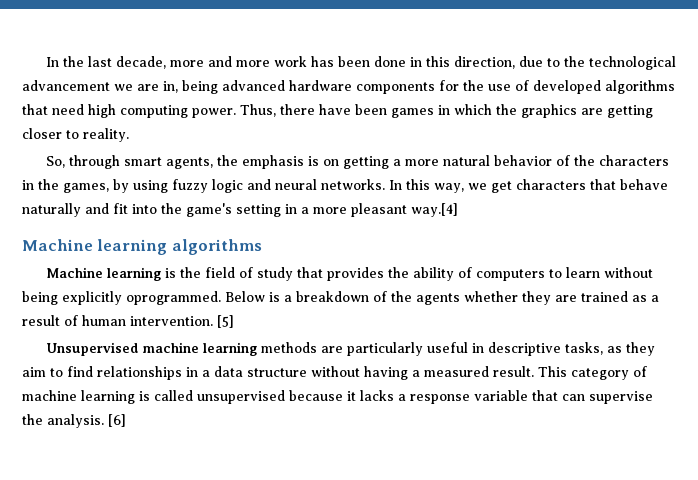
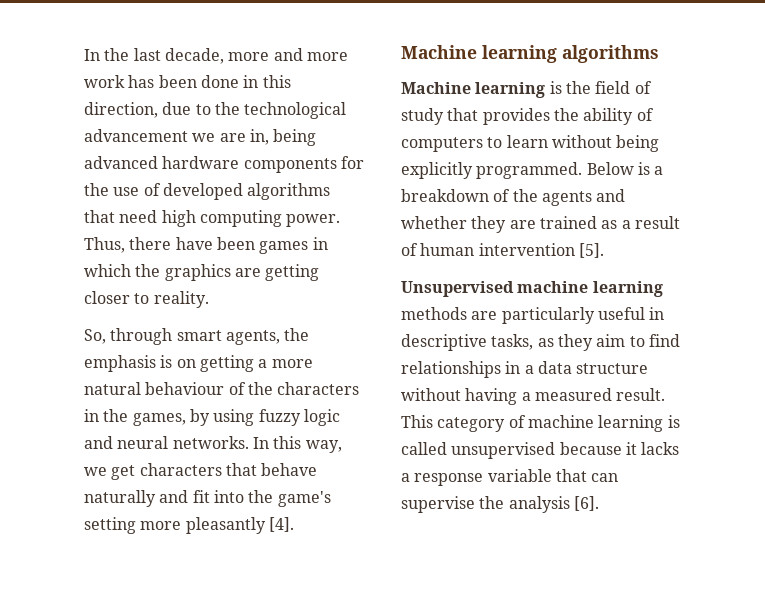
- So, through smart agents, the emphasis is on getting a more natural behavior of the characters in the games, by using fuzzy logic and neural networks.
+ So, through smart agents, the emphasis is on getting a more natural behaviour of the characters in the games, by using fuzzy logic and neural networks.
- In this way, we get characters that behave naturally and fit into the game's setting in a more pleasant way.[4]
+ In this way, we get characters that behave naturally and fit into the game's setting more pleasantly [4].
- Machine learning is the field of study that provides the ability of computers to learn without being explicitly oprogrammed.
+ Machine learning is the field of study that provides the ability of computers to learn without being explicitly programmed.
- Below is a breakdown of the agents whether they are trained as a result of human intervention. [5]
+ Below is a breakdown of the agents and whether they are trained as a result of human intervention [5].
- This category of machine learning is called unsupervised because it lacks a response variable that can supervise the analysis. [6]
+ This category of machine learning is called unsupervised because it lacks a response variable that can supervise the analysis [6].

